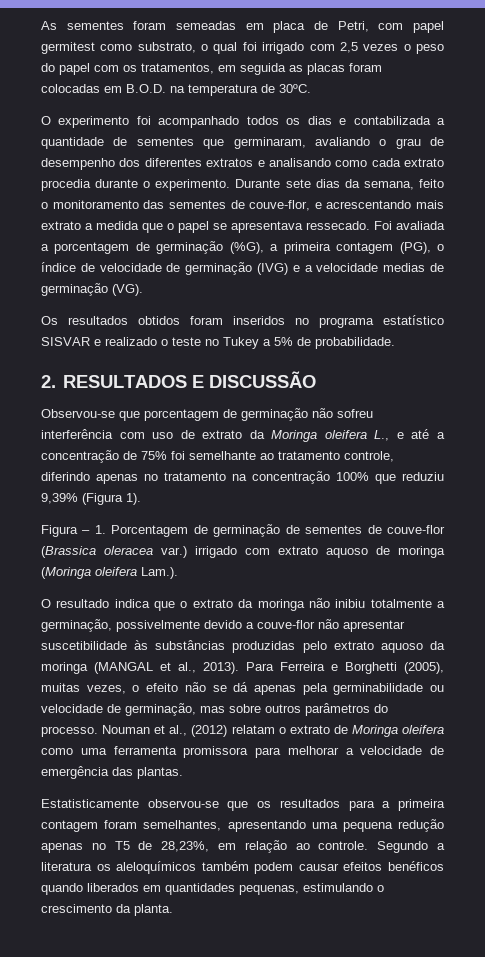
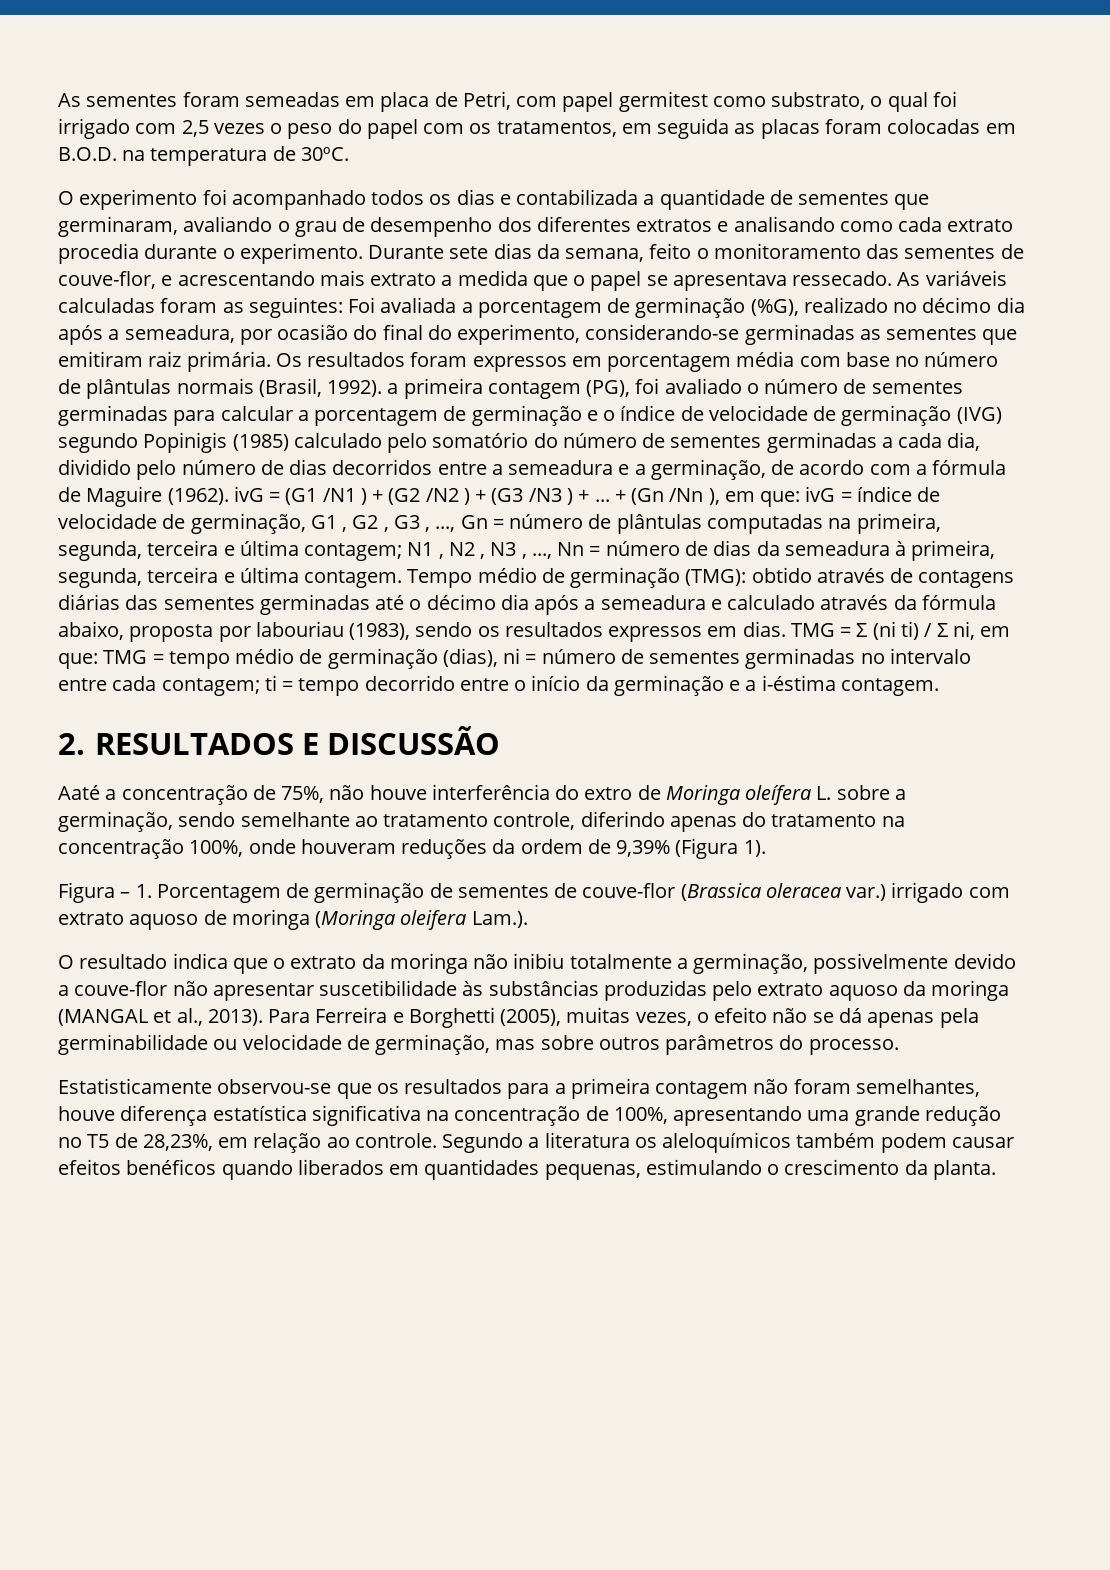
- Foi avaliada a porcentagem de germinação (%G), a primeira contagem (PG), o índice de velocidade de germinação (IVG) e a velocidade medias de germinação (VG).
- Os resultados obtidos foram inseridos no programa estatístico SISVAR e realizado o teste no Tukey a 5% de probabilidade.
+ As variáveis calculadas foram as seguintes: Foi avaliada a porcentagem de germinação (%G), realizado no décimo dia após a semeadura, por ocasião do final do experimento, considerando-se germinadas as sementes que emitiram raiz primária. Os resultados foram expressos em porcentagem média com base no número de plântulas normais (Brasil, 1992). a primeira contagem (PG), foi avaliado o número de sementes germinadas para calcular a porcentagem de germinação e o índice de velocidade de germinação (IVG) segundo Popinigis (1985) calculado pelo somatório do número de sementes germinadas a cada dia, dividido pelo número de dias decorridos entre a semeadura e a germinação, de acordo com a fórmula de Maguire (1962). ivG = (G1 /N1 ) + (G2 /N2 ) + (G3 /N3 ) + ... + (Gn /Nn ), em que: ivG = índice de velocidade de germinação, G1 , G2 , G3 , ..., Gn = número de plântulas computadas na primeira, segunda, terceira e última contagem; N1 , N2 , N3 , ..., Nn = número de dias da semeadura à primeira, segunda, terceira e última contagem. Tempo médio de germinação (TMG): obtido através de contagens diárias das sementes germinadas até o décimo dia após a semeadura e calculado através da fórmula abaixo, proposta por labouriau (1983), sendo os resultados expressos em dias. TMG = Σ (ni ti) / Σ ni, em que: TMG = tempo médio de germinação (dias), ni = número de sementes germinadas no intervalo entre cada contagem; ti = tempo decorrido entre o início da germinação e a i-éstima contagem.
  2. RESULTADOS E DISCUSSÃO
- Observou-se que porcentagem de germinação não sofreu interferência com uso de extrato da Moringa oleifera L., e até a concentração de 75% foi semelhante ao tratamento controle, diferindo apenas no tratamento na concentração 100% que reduziu 9,39% (Figura 1).
+ Aaté a concentração de 75%, não houve interferência do extro de Moringa oleífera L. sobre a germinação, sendo semelhante ao tratamento controle, diferindo apenas do tratamento na concentração 100%, onde houveram reduções da ordem de 9,39% (Figura 1).
- Nouman et al., (2012) relatam o extrato de Moringa oleifera como uma ferramenta promissora para melhorar a velocidade de emergência das plantas.
- Estatisticamente observou-se que os resultados para a primeira contagem foram semelhantes, apresentando uma pequena redução apenas no T5 de 28,23%, em relação ao controle.
+ Estatisticamente observou-se que os resultados para a primeira contagem não foram semelhantes, houve diferença estatística significativa na concentração de 100%, apresentando uma grande redução no T5 de 28,23%, em relação ao controle.

